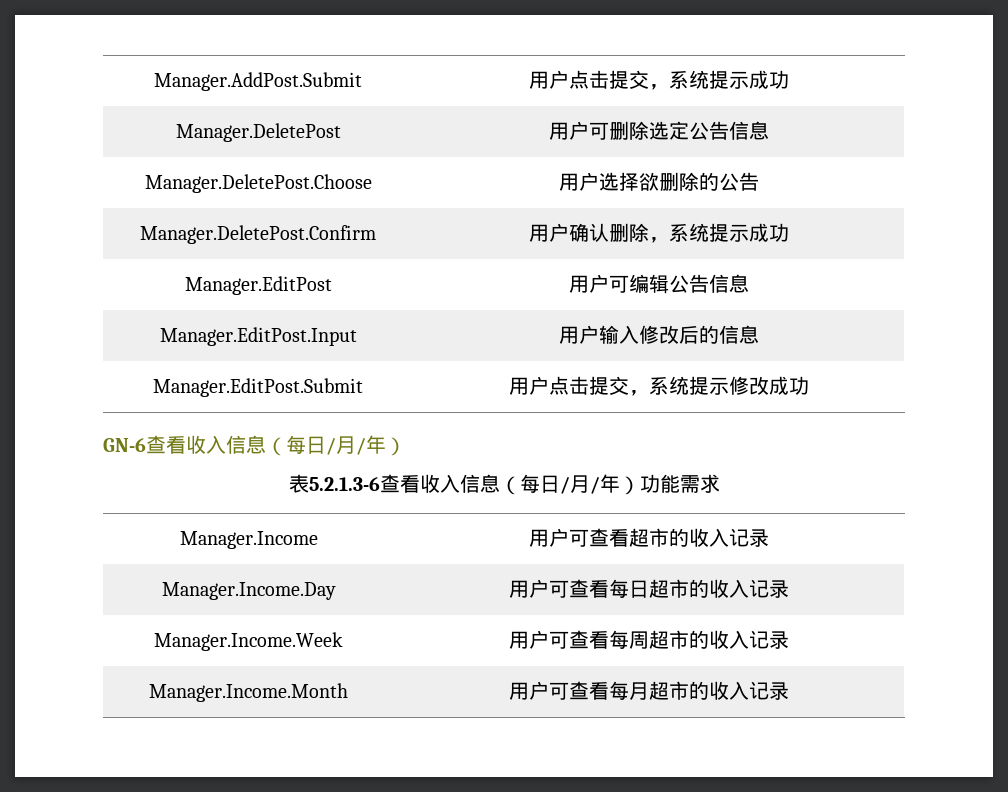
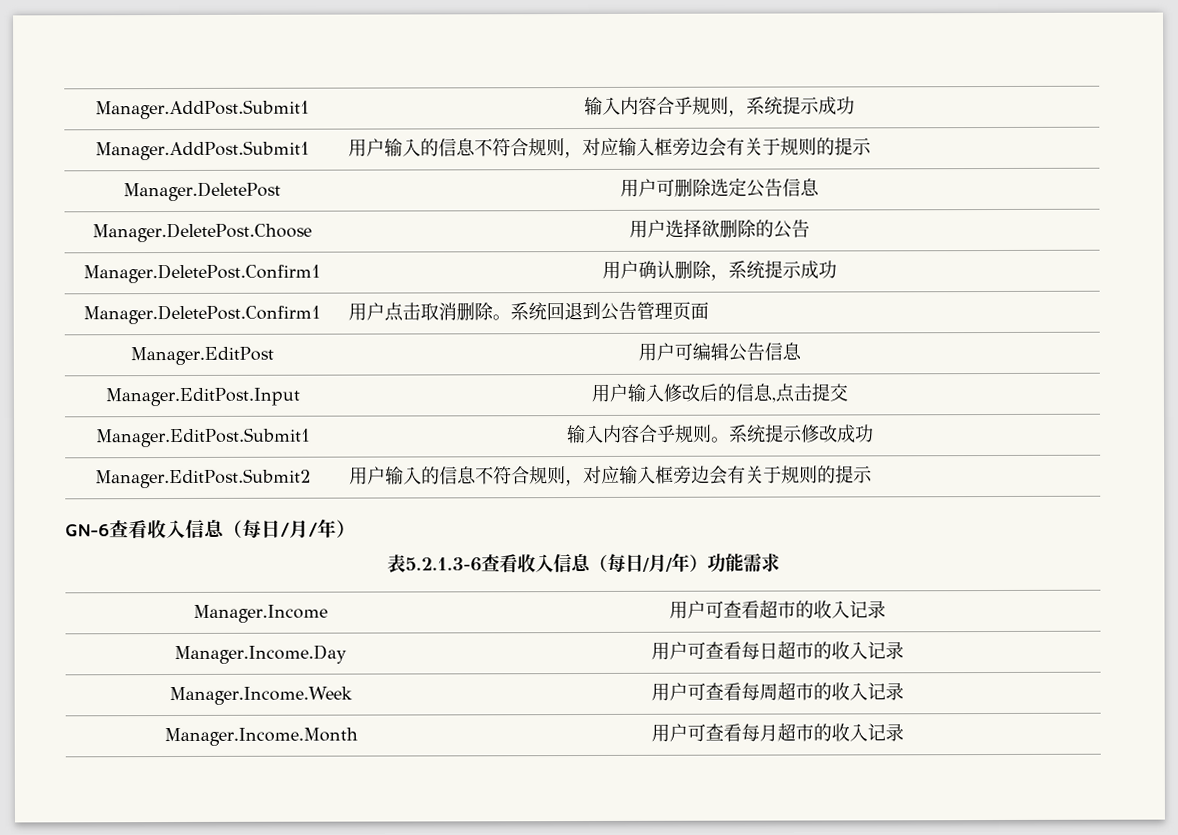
- Manager.AddPost.Submit | 用户点击提交，系统提示成功
+ Manager.AddPost.Submit1 | 输入内容合乎规则，系统提示成功
+ Manager.AddPost.Submit1 | 用户输入的信息不符合规则，对应输入框旁边会有关于规则的提示
- Manager.DeletePost.Confirm | 用户确认删除，系统提示成功
+ Manager.DeletePost.Confirm1 | 用户确认删除，系统提示成功
+ Manager.DeletePost.Confirm1 | 用户点击取消删除。系统回退到公告管理页面
- Manager.EditPost.Input | 用户输入修改后的信息
- Manager.EditPost.Submit | 用户点击提交，系统提示修改成功
+ Manager.EditPost.Input | 用户输入修改后的信息,点击提交
+ Manager.EditPost.Submit1 | 输入内容合乎规则。系统提示修改成功
+ Manager.EditPost.Submit2 | 用户输入的信息不符合规则，对应输入框旁边会有关于规则的提示

